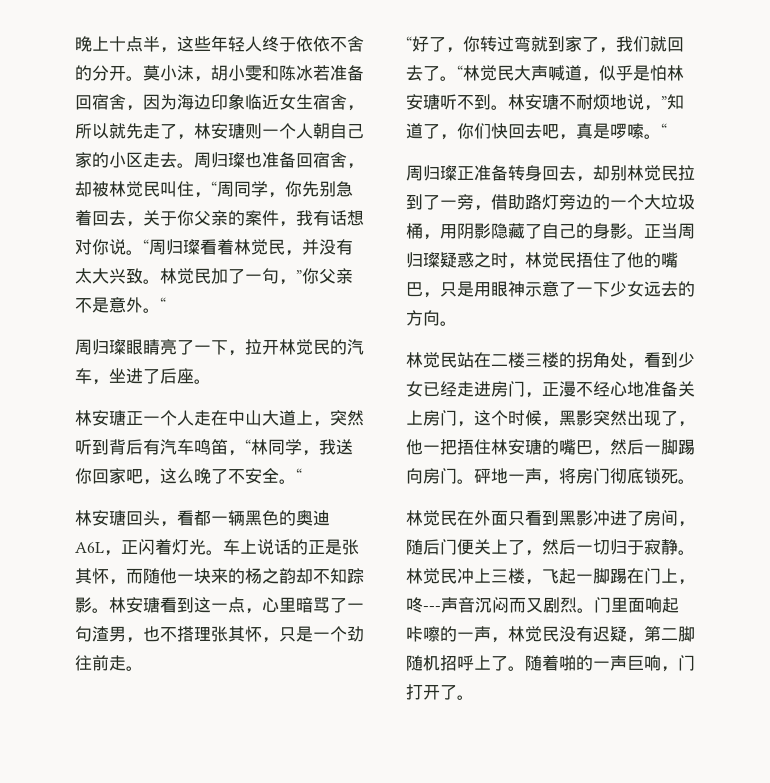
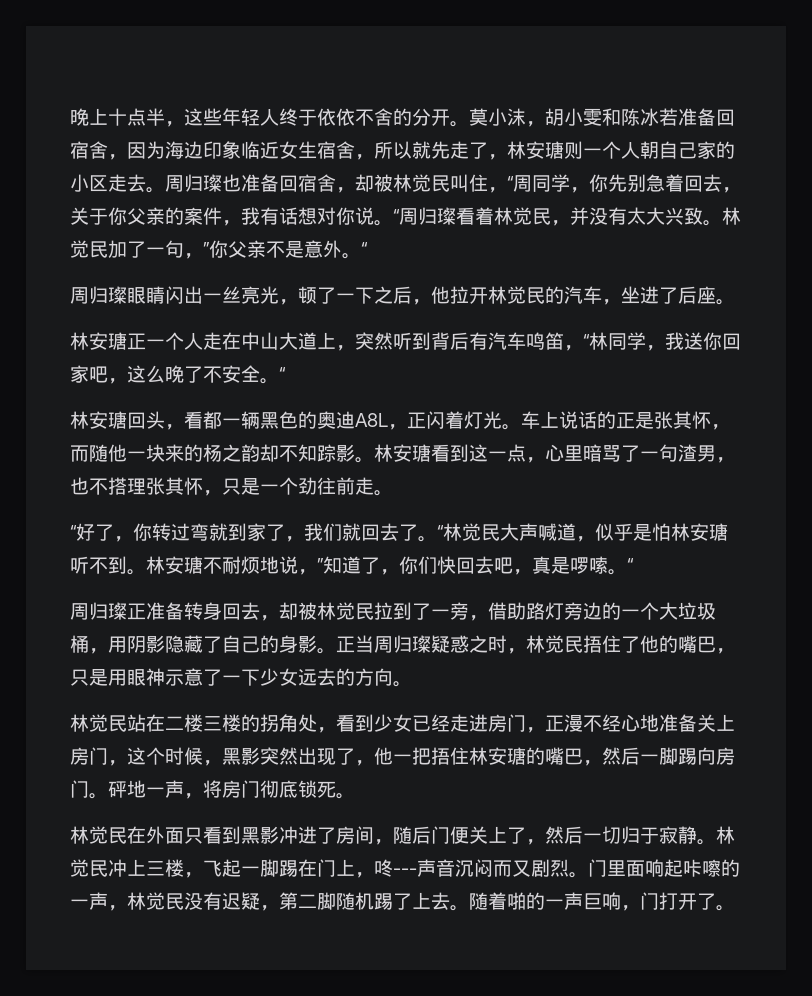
- 周归璨眼睛亮了一下，拉开林觉民的汽车，坐进了后座。
+ 周归璨眼睛闪出一丝亮光，顿了一下之后，他拉开林觉民的汽车，坐进了后座。
- 林安瑭回头，看都一辆黑色的奥迪A6L，正闪着灯光。
+ 林安瑭回头，看都一辆黑色的奥迪A8L，正闪着灯光。
- 周归璨正准备转身回去，却别林觉民拉到了一旁，借助路灯旁边的一个大垃圾桶，用阴影隐藏了自己的身影。
+ 周归璨正准备转身回去，却被林觉民拉到了一旁，借助路灯旁边的一个大垃圾桶，用阴影隐藏了自己的身影。
- 门里面响起咔嚓的一声，林觉民没有迟疑，第二脚随机招呼上了。
+ 门里面响起咔嚓的一声，林觉民没有迟疑，第二脚随机踢了上去。

